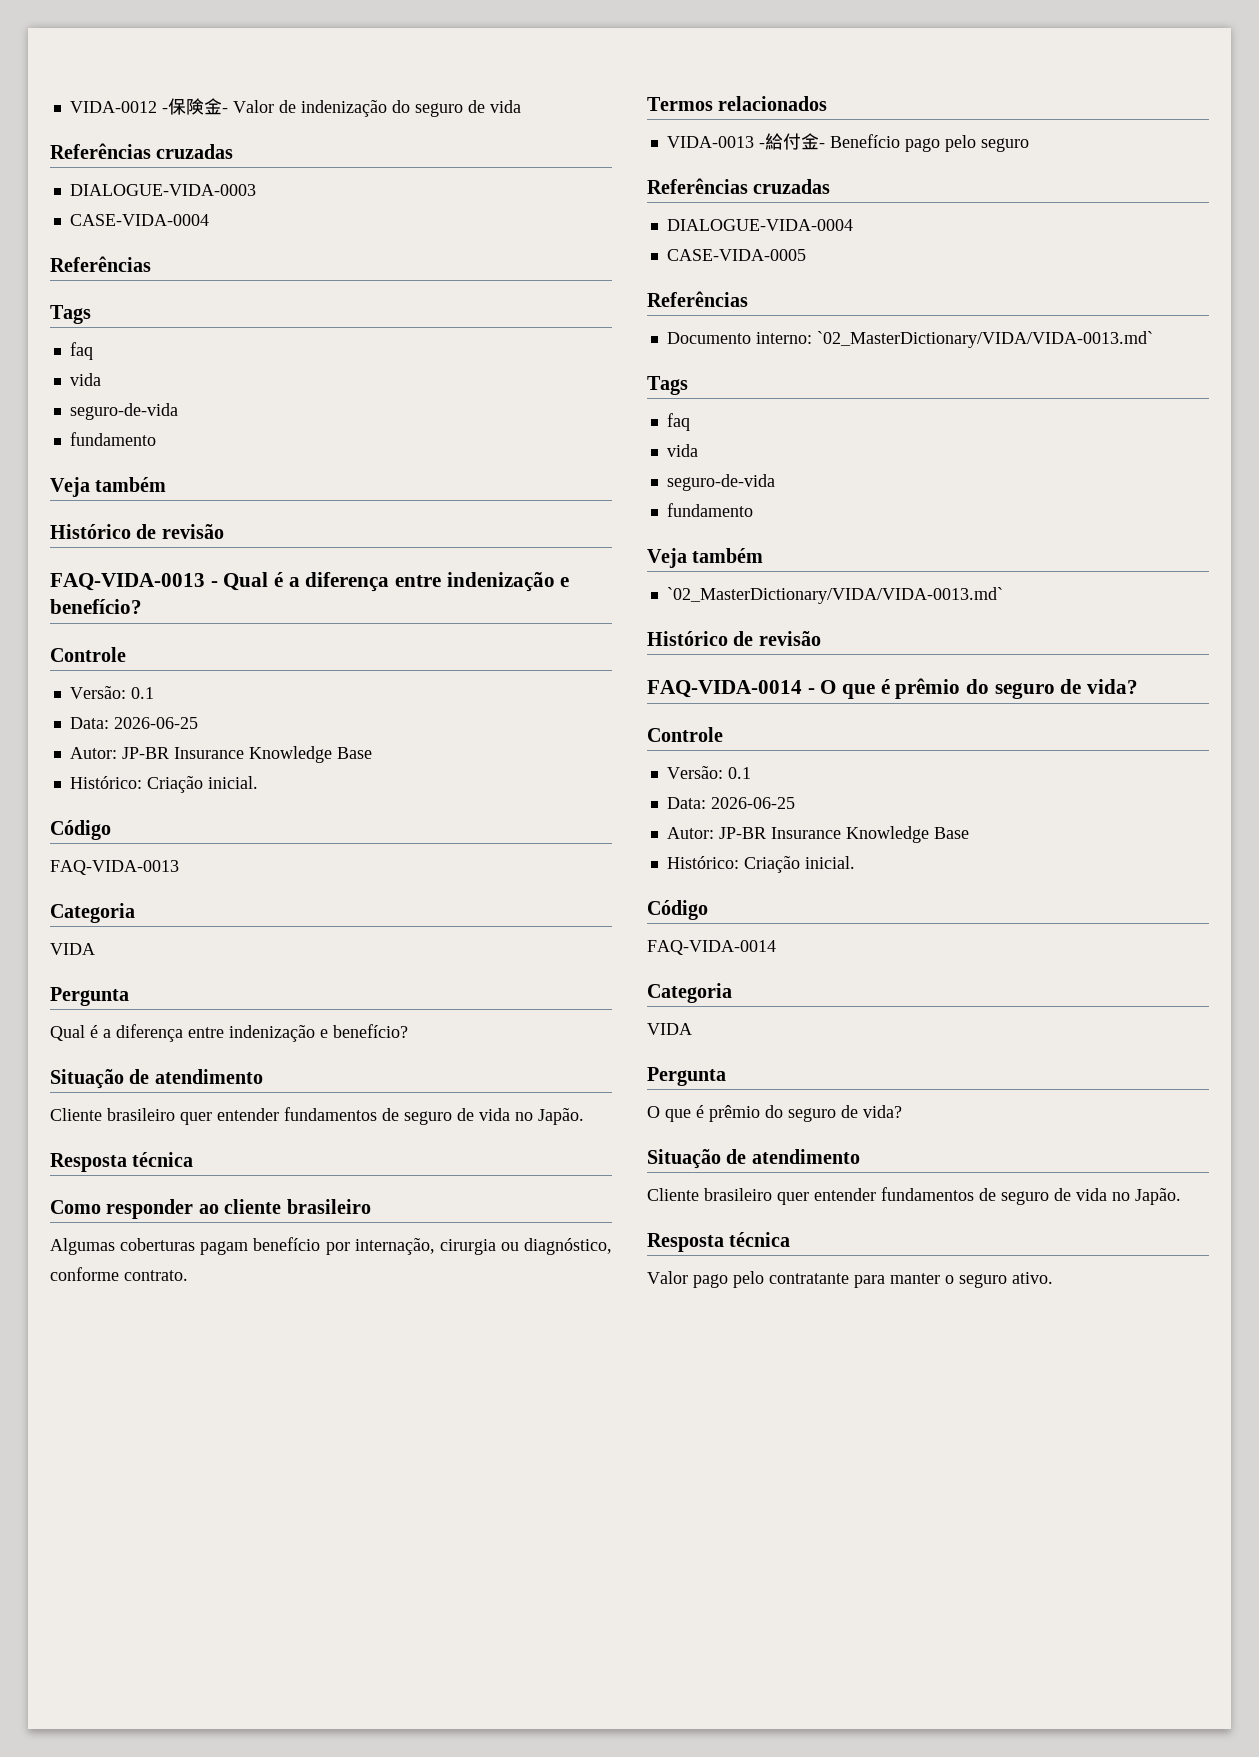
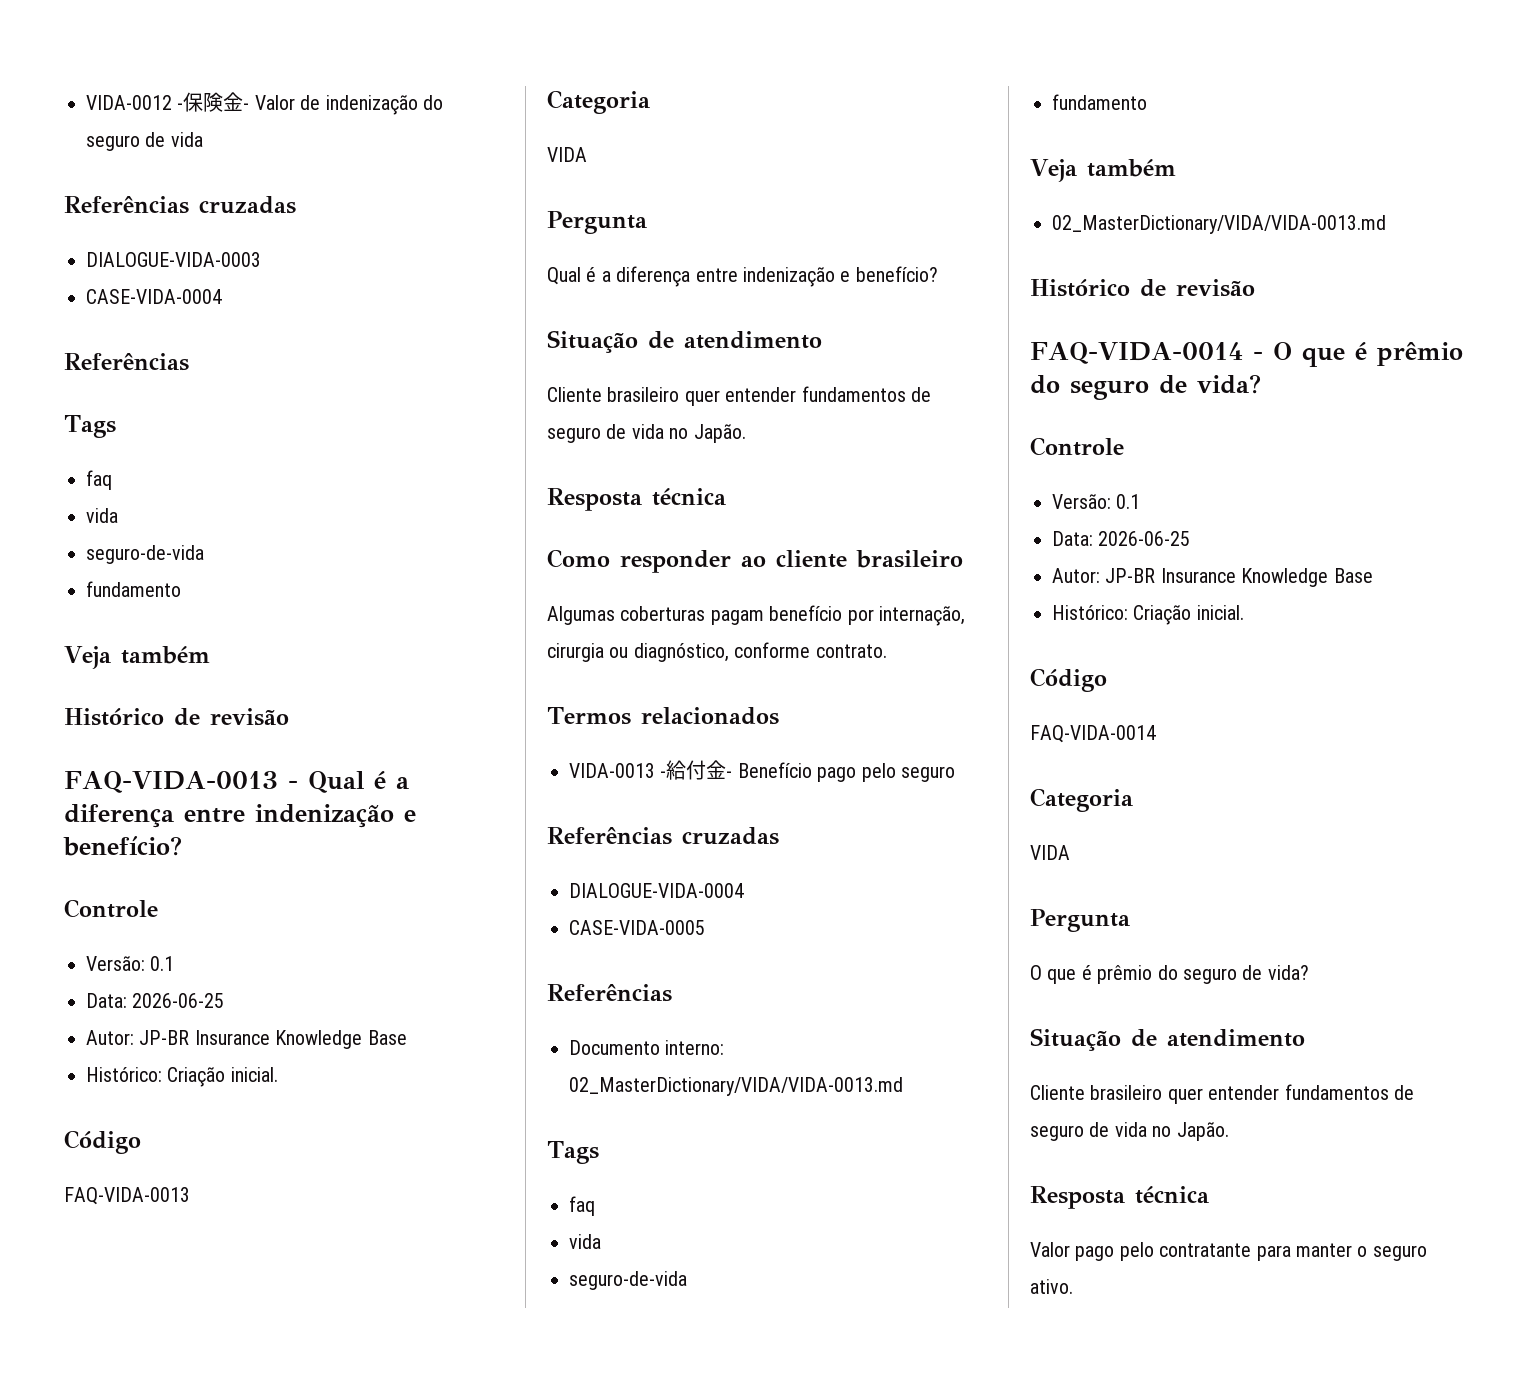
- Documento interno: `02_MasterDictionary/VIDA/VIDA-0013.md`
+ Documento interno: 02_MasterDictionary/VIDA/VIDA-0013.md
  Tags
  faq
  vida
  seguro-de-vida
  fundamento
  Veja também
- `02_MasterDictionary/VIDA/VIDA-0013.md`
+ 02_MasterDictionary/VIDA/VIDA-0013.md

